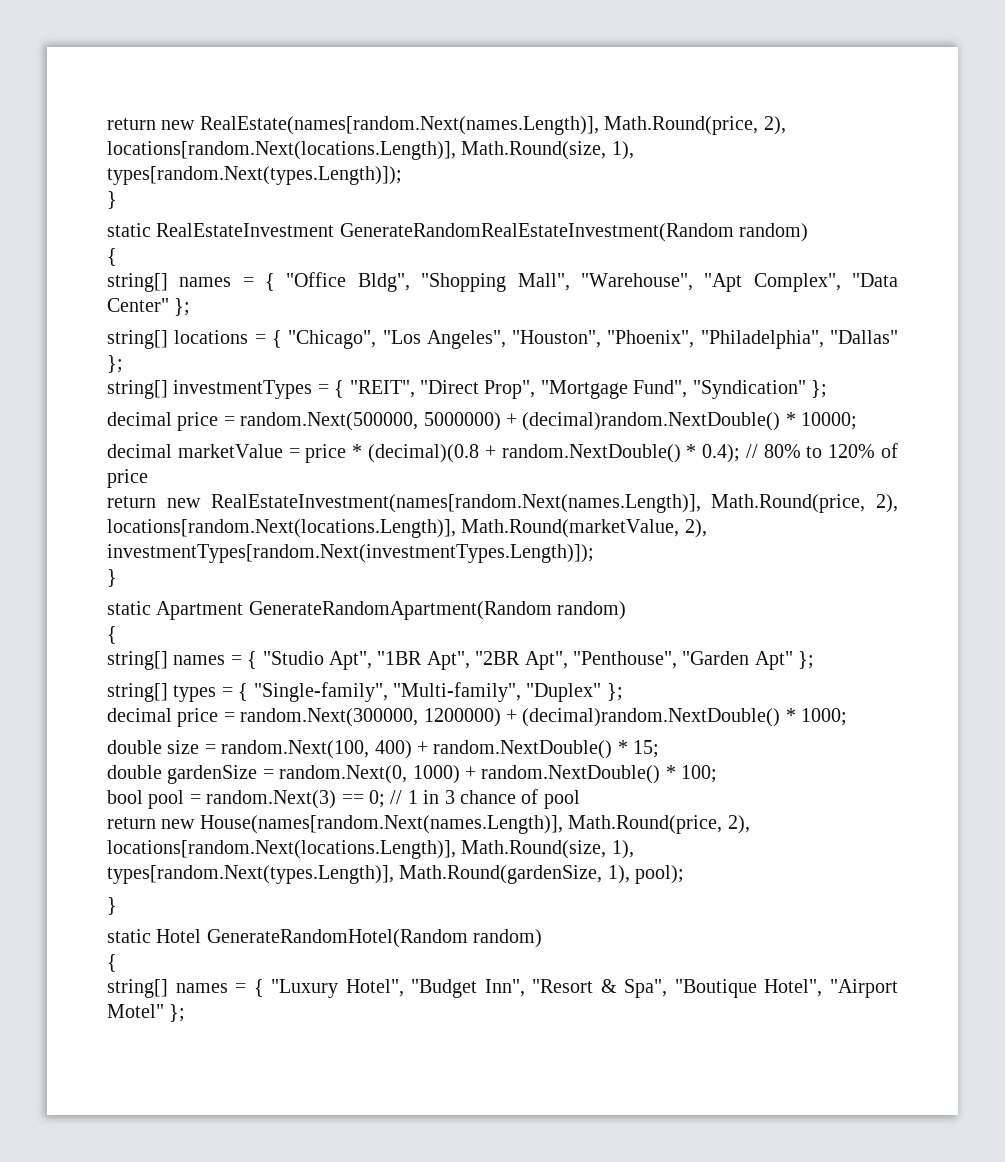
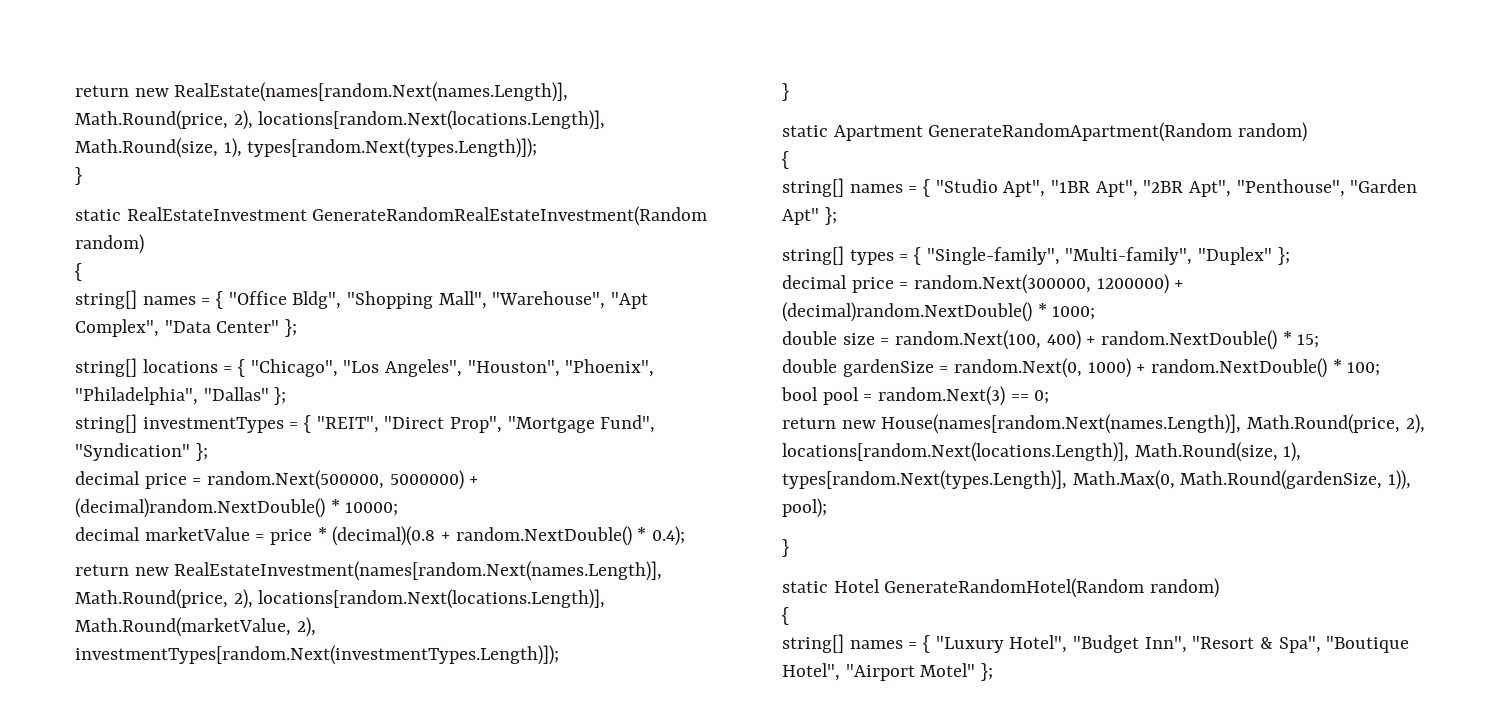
- decimal marketValue = price * (decimal)(0.8 + random.NextDouble() * 0.4); // 80% to 120% of price
+ decimal marketValue = price * (decimal)(0.8 + random.NextDouble() * 0.4);
- bool pool = random.Next(3) == 0; // 1 in 3 chance of pool
+ bool pool = random.Next(3) == 0;
- return new House(names[random.Next(names.Length)], Math.Round(price, 2), locations[random.Next(locations.Length)], Math.Round(size, 1), types[random.Next(types.Length)], Math.Round(gardenSize, 1), pool);
+ return new House(names[random.Next(names.Length)], Math.Round(price, 2), locations[random.Next(locations.Length)], Math.Round(size, 1), types[random.Next(types.Length)], Math.Max(0, Math.Round(gardenSize, 1)), pool);

